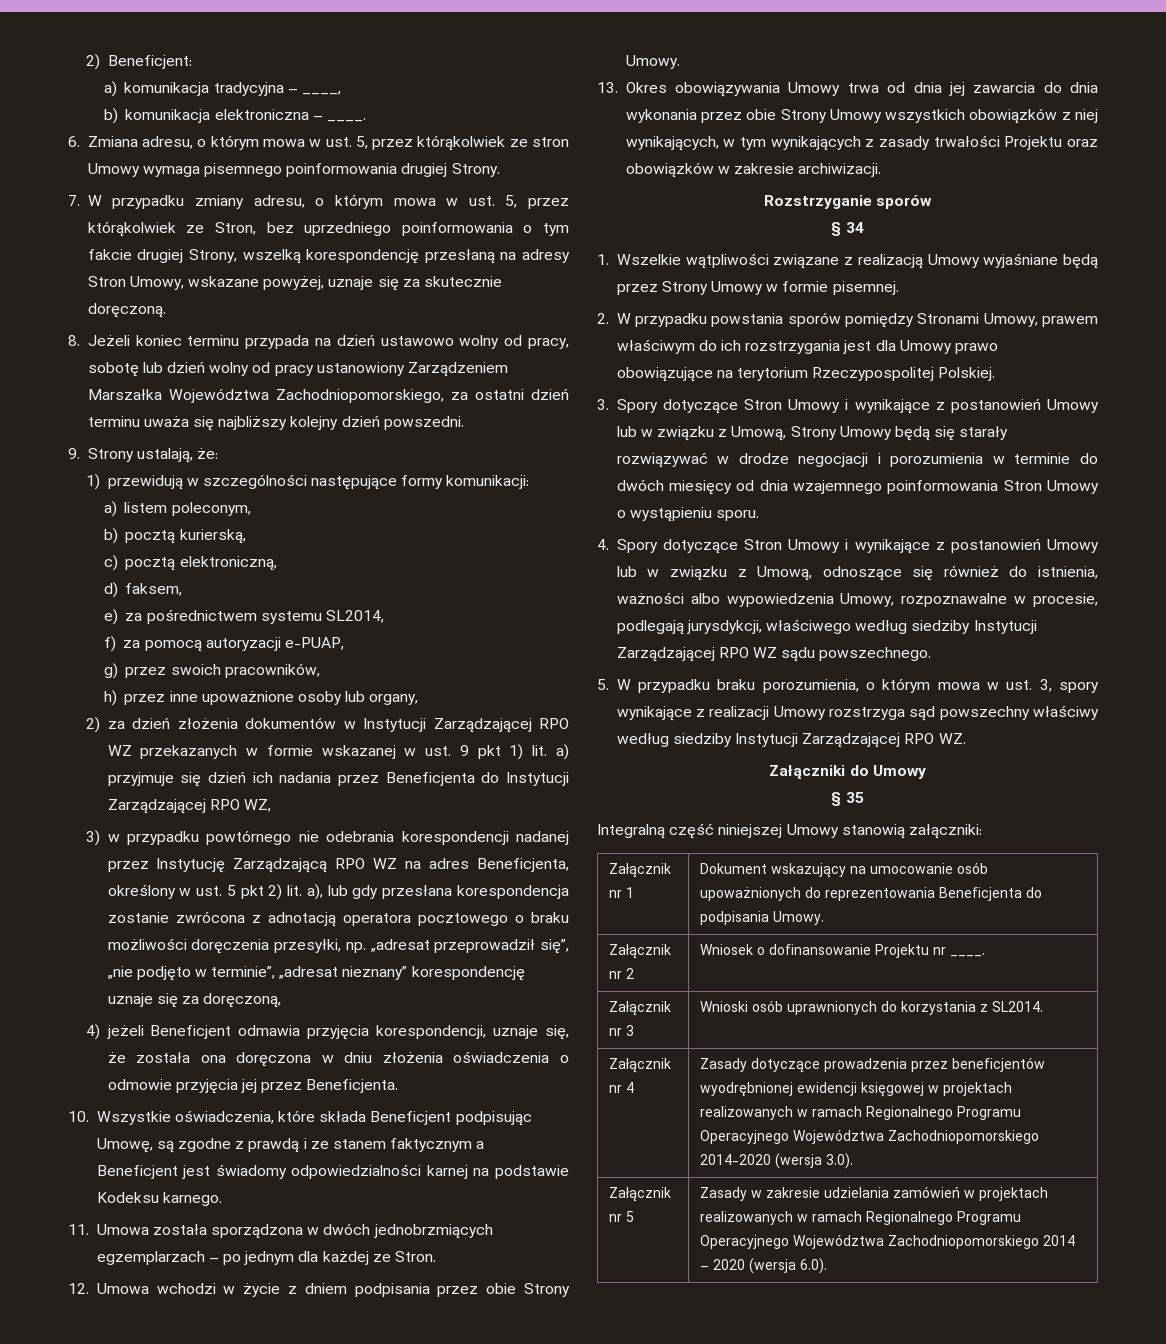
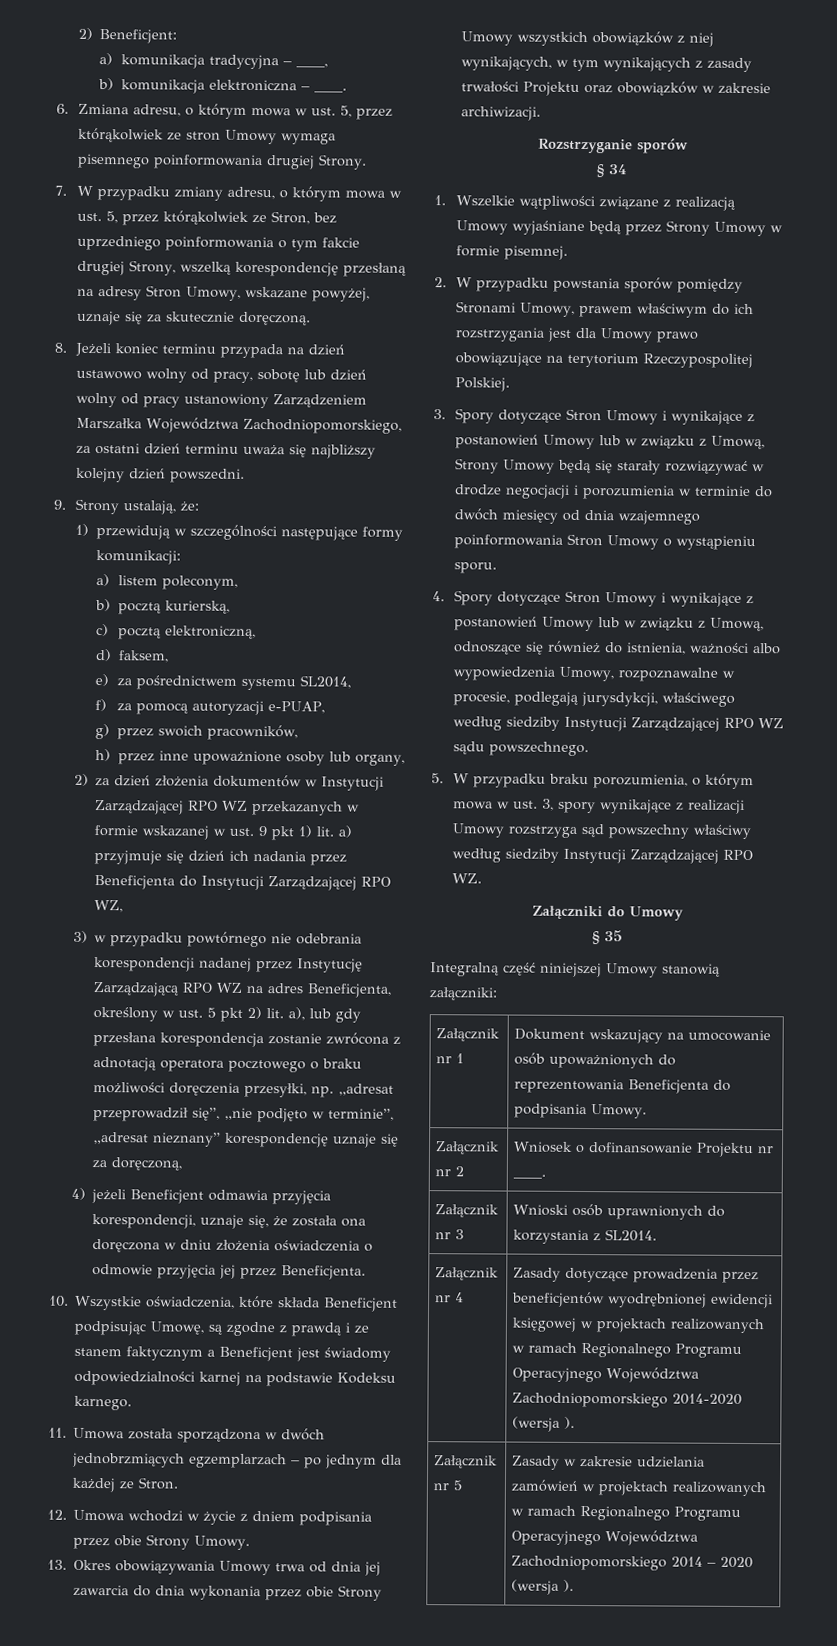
- Załącznik nr 4 | Zasady dotyczące prowadzenia przez beneficjentów wyodrębnionej ewidencji księgowej w projektach realizowanych w ramach Regionalnego Programu Operacyjnego Województwa Zachodniopomorskiego 2014-2020 (wersja 3.0).
+ Załącznik nr 4 | Zasady dotyczące prowadzenia przez beneficjentów wyodrębnionej ewidencji księgowej w projektach realizowanych w ramach Regionalnego Programu Operacyjnego Województwa Zachodniopomorskiego 2014-2020 (wersja ).
- Załącznik nr 5 | Zasady w zakresie udzielania zamówień w projektach realizowanych w ramach Regionalnego Programu Operacyjnego Województwa Zachodniopomorskiego 2014 – 2020 (wersja 6.0).
+ Załącznik nr 5 | Zasady w zakresie udzielania zamówień w projektach realizowanych w ramach Regionalnego Programu Operacyjnego Województwa Zachodniopomorskiego 2014 – 2020 (wersja ).

